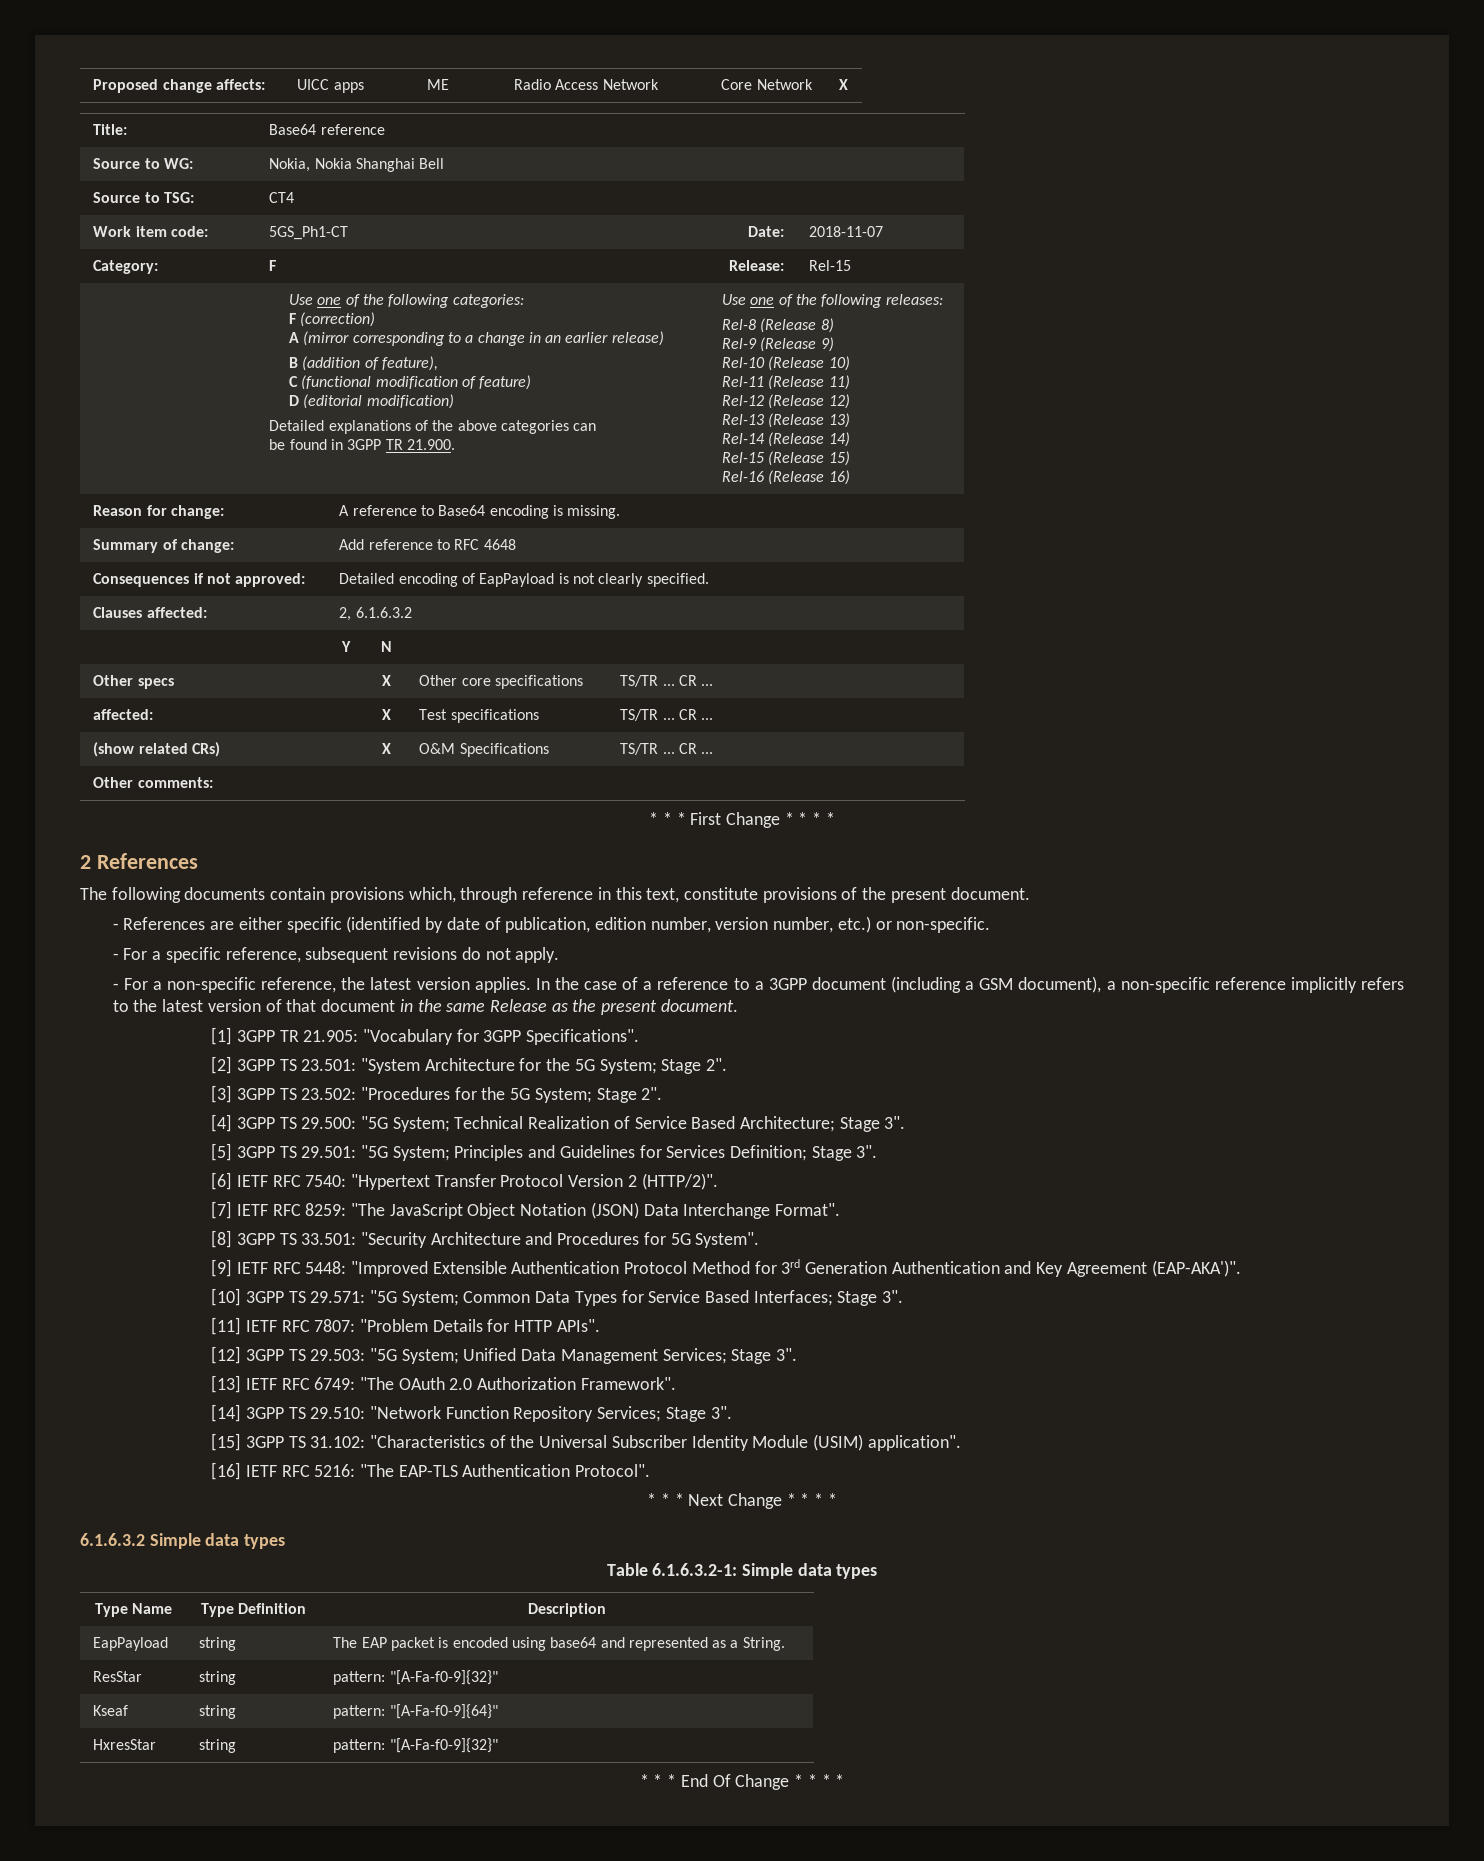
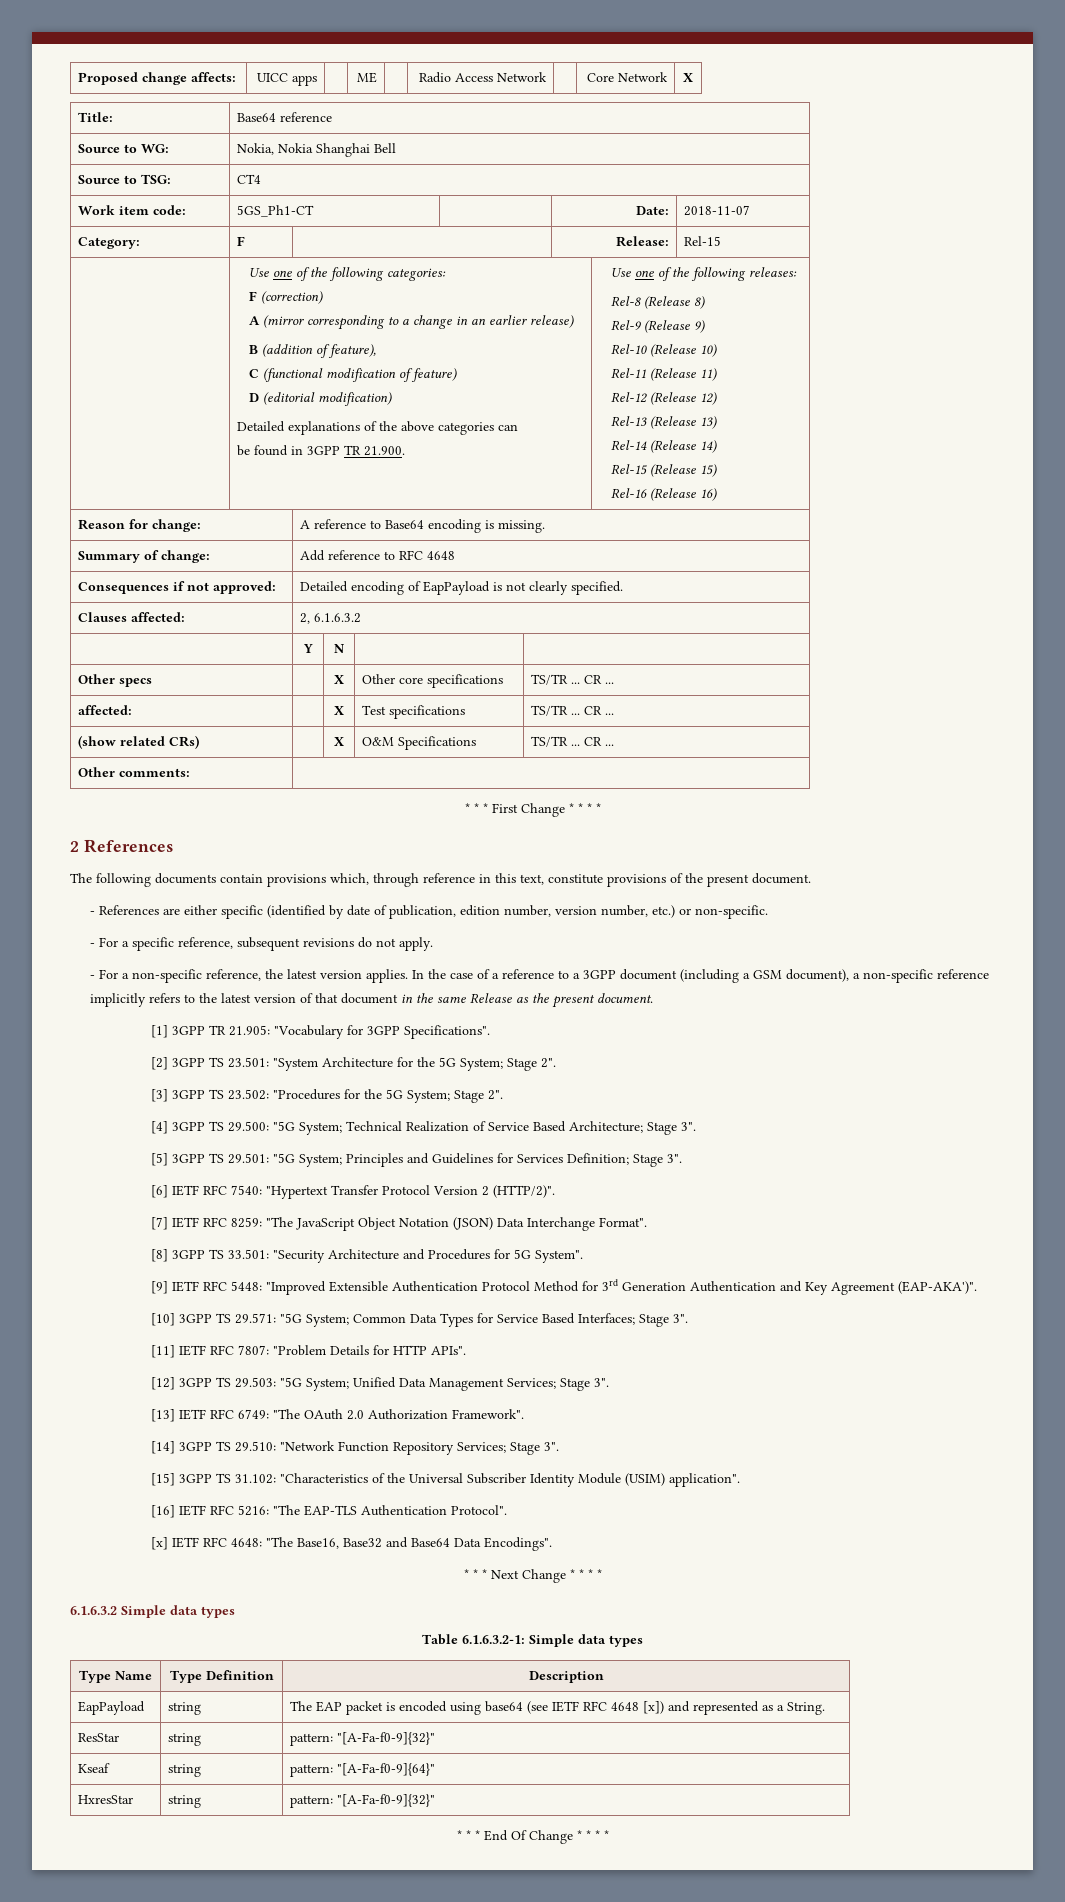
+ [x] IETF RFC 4648: "The Base16, Base32 and Base64 Data Encodings".
- EapPayload | string | The EAP packet is encoded using base64 and represented as a String.
+ EapPayload | string | The EAP packet is encoded using base64 (see IETF RFC 4648 [x]) and represented as a String.

